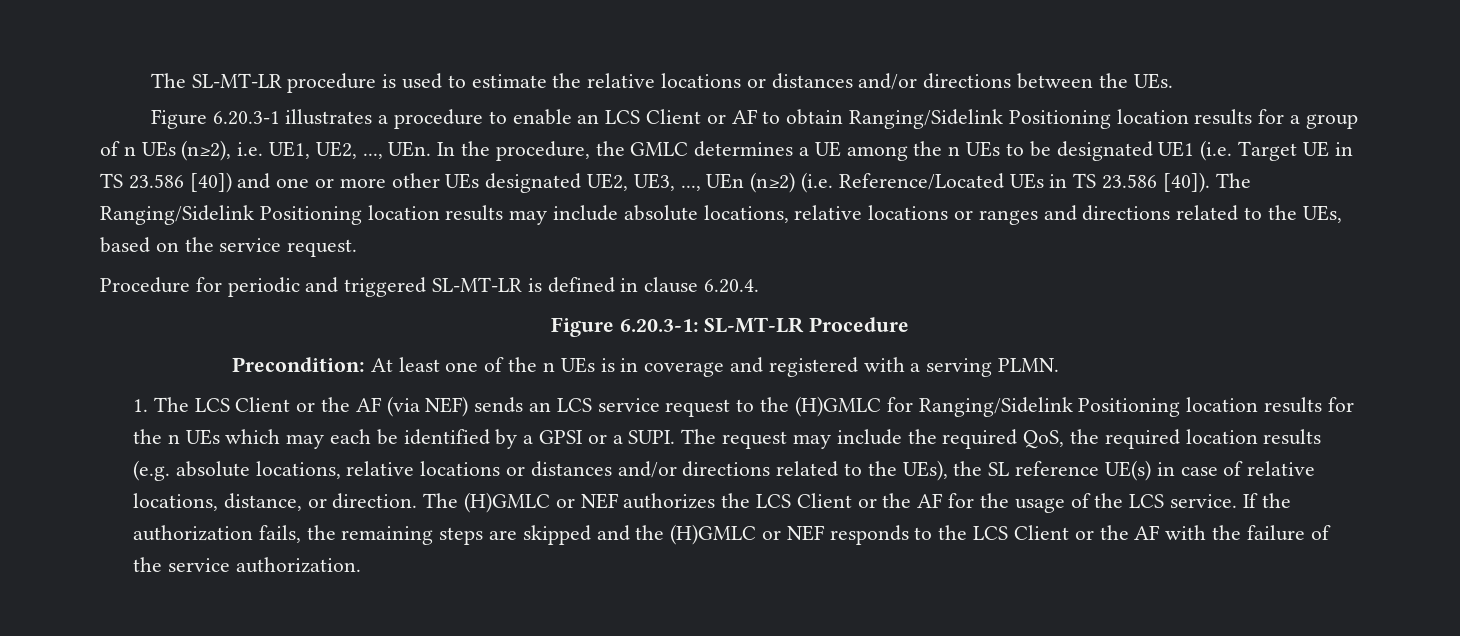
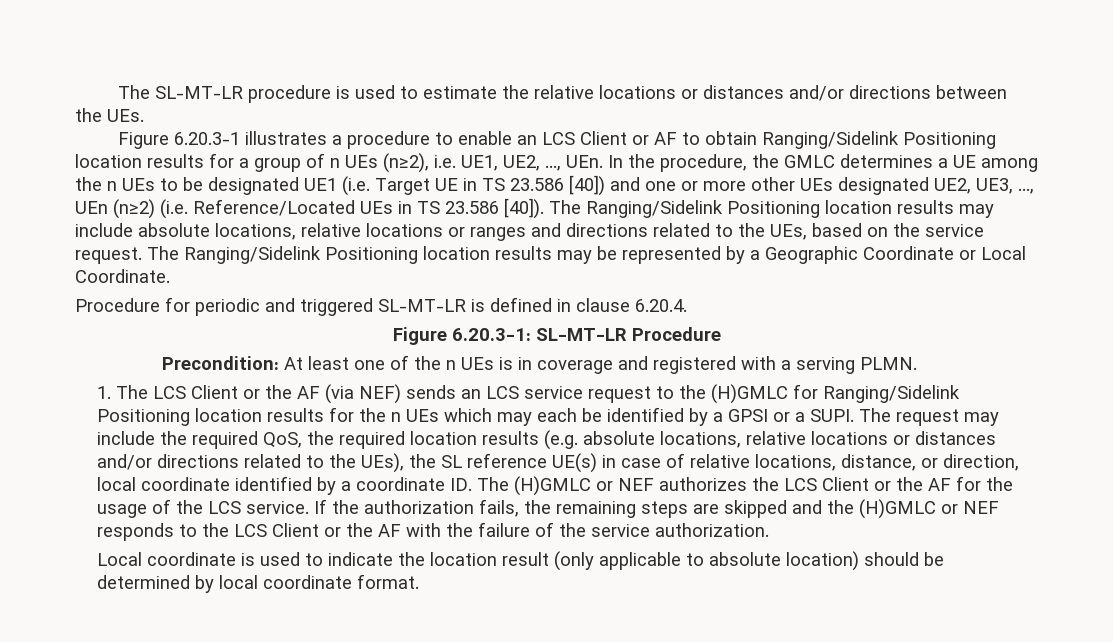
+ The Ranging/Sidelink Positioning location results may be represented by a Geographic Coordinate or Local Coordinate.
- The request may include the required QoS, the required location results (e.g. absolute locations, relative locations or distances and/or directions related to the UEs), the SL reference UE(s) in case of relative locations, distance, or direction. The (H)GMLC or NEF authorizes the LCS Client or the AF for the usage of the LCS service.
+ The request may include the required QoS, the required location results (e.g. absolute locations, relative locations or distances and/or directions related to the UEs), the SL reference UE(s) in case of relative locations, distance, or direction, local coordinate identified by a coordinate ID. The (H)GMLC or NEF authorizes the LCS Client or the AF for the usage of the LCS service.
+ Local coordinate is used to indicate the location result (only applicable to absolute location) should be determined by local coordinate format.

